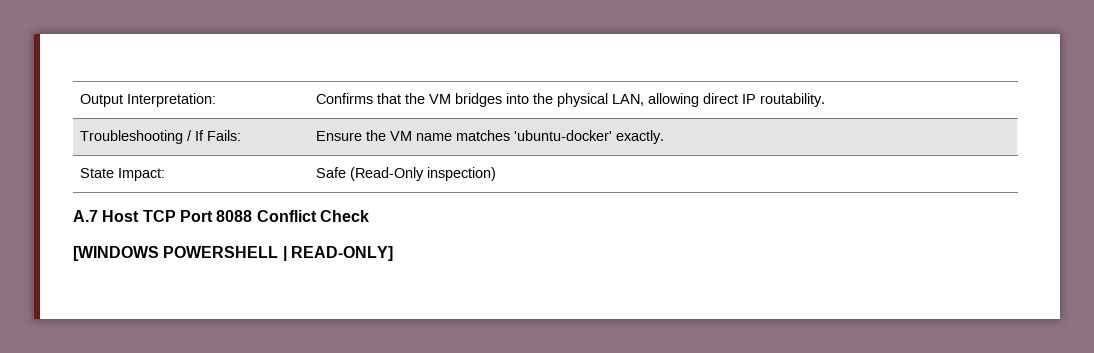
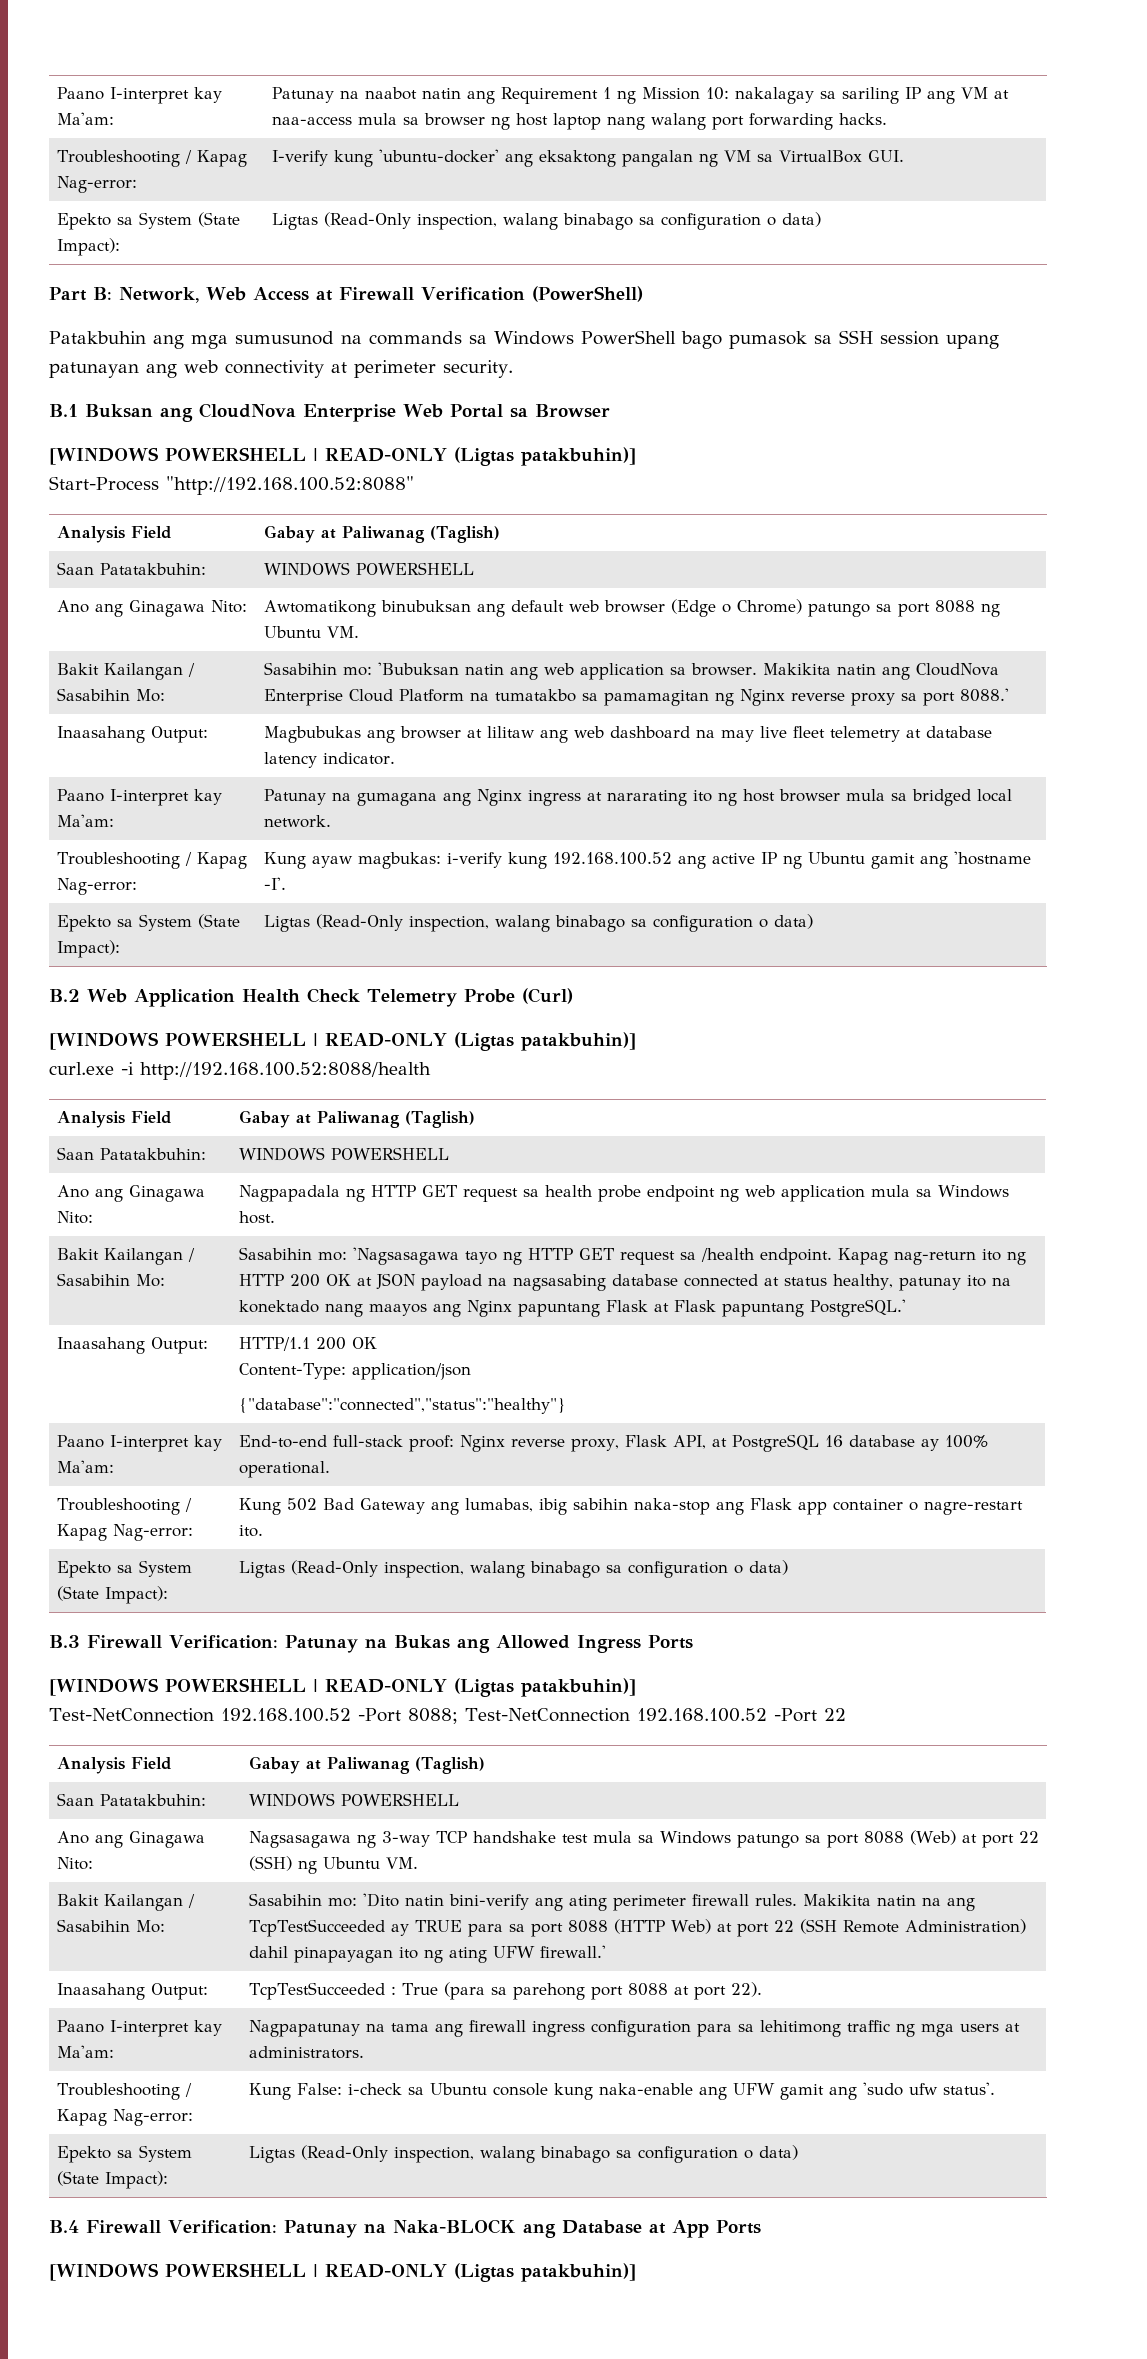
- Output Interpretation: | Confirms that the VM bridges into the physical LAN, allowing direct IP routability.
- Troubleshooting / If Fails: | Ensure the VM name matches 'ubuntu-docker' exactly.
- State Impact: | Safe (Read-Only inspection)
- A.7 Host TCP Port 8088 Conflict Check
- [WINDOWS POWERSHELL | READ-ONLY]
+ Paano I-interpret kay Ma'am: | Patunay na naabot natin ang Requirement 1 ng Mission 10: nakalagay sa sariling IP ang VM at naa-access mula sa browser ng host laptop nang walang port forwarding hacks.
+ Troubleshooting / Kapag Nag-error: | I-verify kung 'ubuntu-docker' ang eksaktong pangalan ng VM sa VirtualBox GUI.
+ Epekto sa System (State Impact): | Ligtas (Read-Only inspection, walang binabago sa configuration o data)
+ Part B: Network, Web Access at Firewall Verification (PowerShell)
+ Patakbuhin ang mga sumusunod na commands sa Windows PowerShell bago pumasok sa SSH session upang patunayan ang web connectivity at perimeter security.
+ B.1 Buksan ang CloudNova Enterprise Web Portal sa Browser
+ [WINDOWS POWERSHELL | READ-ONLY (Ligtas patakbuhin)]
+ Start-Process "http://192.168.100.52:8088"
+ Analysis Field | Gabay at Paliwanag (Taglish)
+ Saan Patatakbuhin: | WINDOWS POWERSHELL
+ Ano ang Ginagawa Nito: | Awtomatikong binubuksan ang default web browser (Edge o Chrome) patungo sa port 8088 ng Ubuntu VM.
+ Bakit Kailangan / Sasabihin Mo: | Sasabihin mo: 'Bubuksan natin ang web application sa browser. Makikita natin ang CloudNova Enterprise Cloud Platform na tumatakbo sa pamamagitan ng Nginx reverse proxy sa port 8088.'
+ Inaasahang Output: | Magbubukas ang browser at lilitaw ang web dashboard na may live fleet telemetry at database latency indicator.
+ Paano I-interpret kay Ma'am: | Patunay na gumagana ang Nginx ingress at nararating ito ng host browser mula sa bridged local network.
+ Troubleshooting / Kapag Nag-error: | Kung ayaw magbukas: i-verify kung 192.168.100.52 ang active IP ng Ubuntu gamit ang 'hostname -I'.
+ Epekto sa System (State Impact): | Ligtas (Read-Only inspection, walang binabago sa configuration o data)
+ B.2 Web Application Health Check Telemetry Probe (Curl)
+ [WINDOWS POWERSHELL | READ-ONLY (Ligtas patakbuhin)]
+ curl.exe -i http://192.168.100.52:8088/health
+ Analysis Field | Gabay at Paliwanag (Taglish)
+ Saan Patatakbuhin: | WINDOWS POWERSHELL
+ Ano ang Ginagawa Nito: | Nagpapadala ng HTTP GET request sa health probe endpoint ng web application mula sa Windows host.
+ Bakit Kailangan / Sasabihin Mo: | Sasabihin mo: 'Nagsasagawa tayo ng HTTP GET request sa /health endpoint. Kapag nag-return ito ng HTTP 200 OK at JSON payload na nagsasabing database connected at status healthy, patunay ito na konektado nang maayos ang Nginx papuntang Flask at Flask papuntang PostgreSQL.'
+ Inaasahang Output: | HTTP/1.1 200 OK
+ Content-Type: application/json
+ {"database":"connected","status":"healthy"}
+ Paano I-interpret kay Ma'am: | End-to-end full-stack proof: Nginx reverse proxy, Flask API, at PostgreSQL 16 database ay 100% operational.
+ Troubleshooting / Kapag Nag-error: | Kung 502 Bad Gateway ang lumabas, ibig sabihin naka-stop ang Flask app container o nagre-restart ito.
+ Epekto sa System (State Impact): | Ligtas (Read-Only inspection, walang binabago sa configuration o data)
+ B.3 Firewall Verification: Patunay na Bukas ang Allowed Ingress Ports
+ [WINDOWS POWERSHELL | READ-ONLY (Ligtas patakbuhin)]
+ Test-NetConnection 192.168.100.52 -Port 8088; Test-NetConnection 192.168.100.52 -Port 22
+ Analysis Field | Gabay at Paliwanag (Taglish)
+ Saan Patatakbuhin: | WINDOWS POWERSHELL
+ Ano ang Ginagawa Nito: | Nagsasagawa ng 3-way TCP handshake test mula sa Windows patungo sa port 8088 (Web) at port 22 (SSH) ng Ubuntu VM.
+ Bakit Kailangan / Sasabihin Mo: | Sasabihin mo: 'Dito natin bini-verify ang ating perimeter firewall rules. Makikita natin na ang TcpTestSucceeded ay TRUE para sa port 8088 (HTTP Web) at port 22 (SSH Remote Administration) dahil pinapayagan ito ng ating UFW firewall.'
+ Inaasahang Output: | TcpTestSucceeded : True (para sa parehong port 8088 at port 22).
+ Paano I-interpret kay Ma'am: | Nagpapatunay na tama ang firewall ingress configuration para sa lehitimong traffic ng mga users at administrators.
+ Troubleshooting / Kapag Nag-error: | Kung False: i-check sa Ubuntu console kung naka-enable ang UFW gamit ang 'sudo ufw status'.
+ Epekto sa System (State Impact): | Ligtas (Read-Only inspection, walang binabago sa configuration o data)
+ B.4 Firewall Verification: Patunay na Naka-BLOCK ang Database at App Ports
+ [WINDOWS POWERSHELL | READ-ONLY (Ligtas patakbuhin)]

